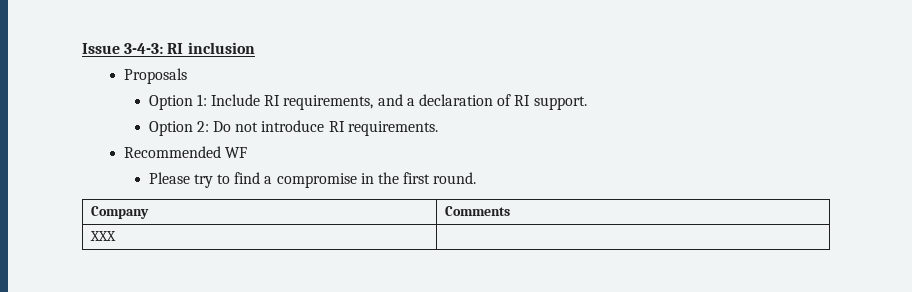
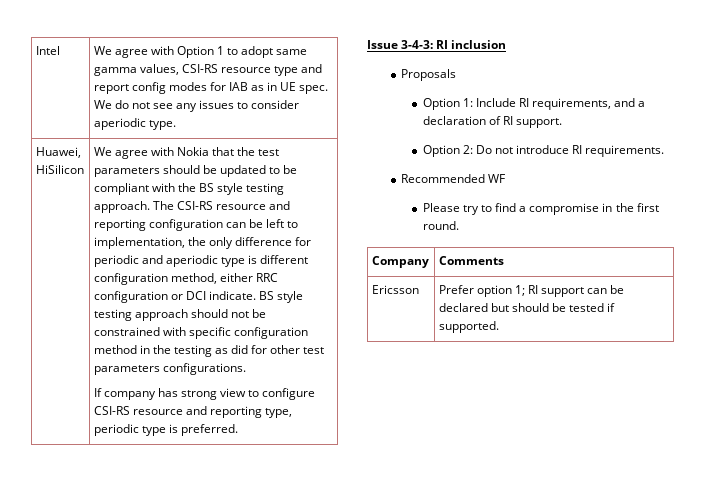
+ Intel | We agree with Option 1 to adopt same gamma values, CSI-RS resource type and report config modes for IAB as in UE spec. We do not see any issues to consider aperiodic type.
+ Huawei, HiSilicon | We agree with Nokia that the test parameters should be updated to be compliant with the BS style testing approach. The CSI-RS resource and reporting configuration can be left to implementation, the only difference for periodic and aperiodic type is different configuration method, either RRC configuration or DCI indicate. BS style testing approach should not be constrained with specific configuration method in the testing as did for other test parameters configurations.
+ If company has strong view to configure CSI-RS resource and reporting type, periodic type is preferred.
- XXX |
+ Ericsson | Prefer option 1; RI support can be declared but should be tested if supported.

